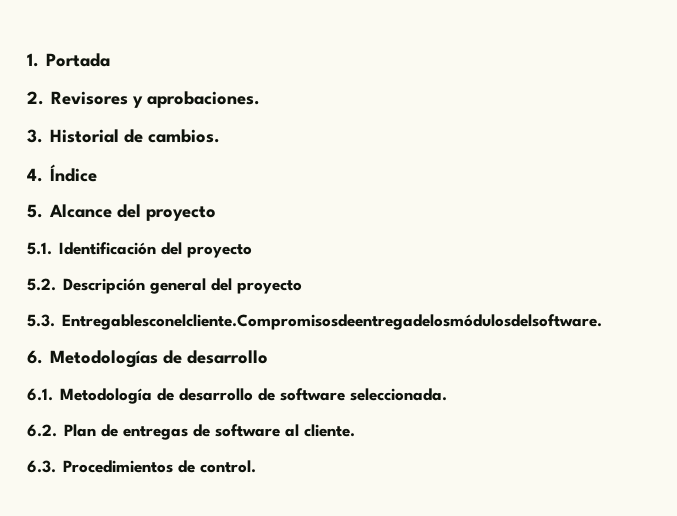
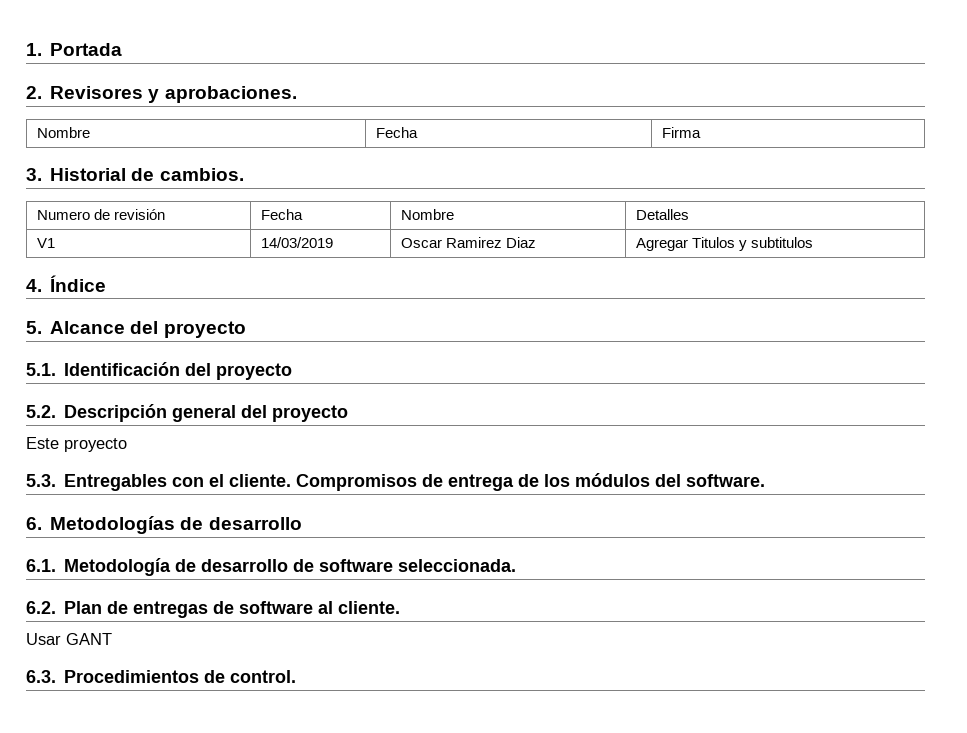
+ Nombre | Fecha | Firma
+ Numero de revisión | Fecha | Nombre | Detalles
+ V1 | 14/03/2019 | Oscar Ramirez Diaz | Agregar Titulos y subtitulos
+ Este proyecto
- 5.3. Entregablesconelcliente.Compromisosdeentregadelosmódulosdelsoftware.
+ 5.3. Entregables con el cliente. Compromisos de entrega de los módulos del software.
+ Usar GANT

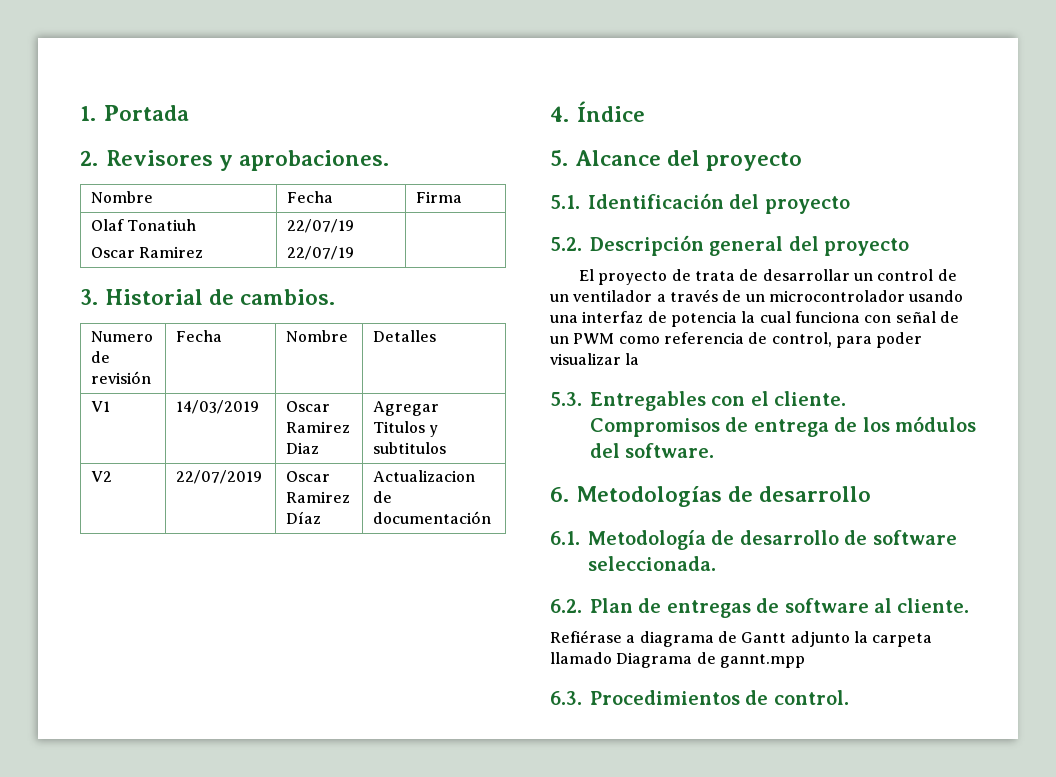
+ Olaf Tonatiuh
+ Oscar Ramirez | 22/07/19
+ 22/07/19 |
+ V2 | 22/07/2019 | Oscar Ramirez Díaz | Actualizacion de documentación
- Este proyecto
+ El proyecto de trata de desarrollar un control de un ventilador a través de un microcontrolador usando una interfaz de potencia la cual funciona con señal de un PWM como referencia de control, para poder visualizar la
- Usar GANT
+ Refiérase a diagrama de Gantt adjunto la carpeta llamado Diagrama de gannt.mpp

